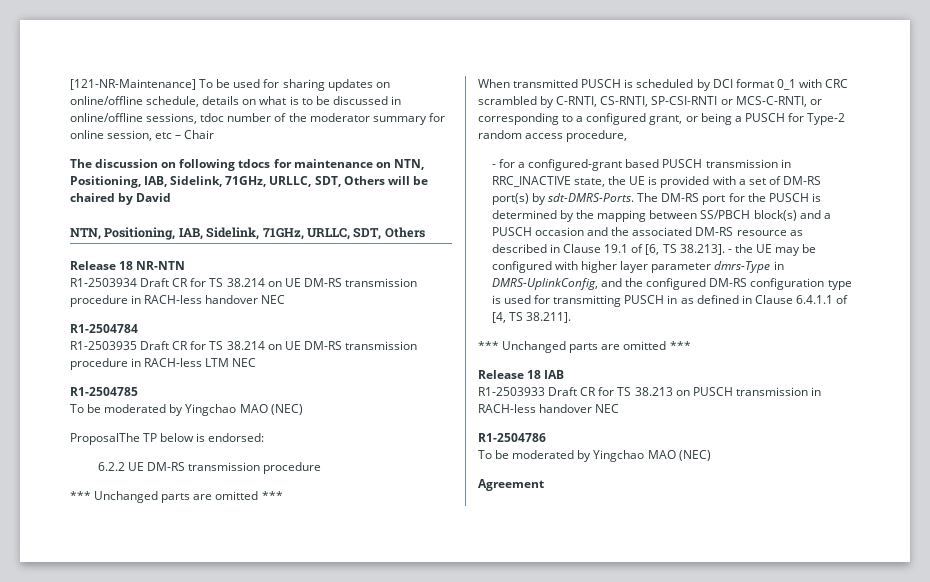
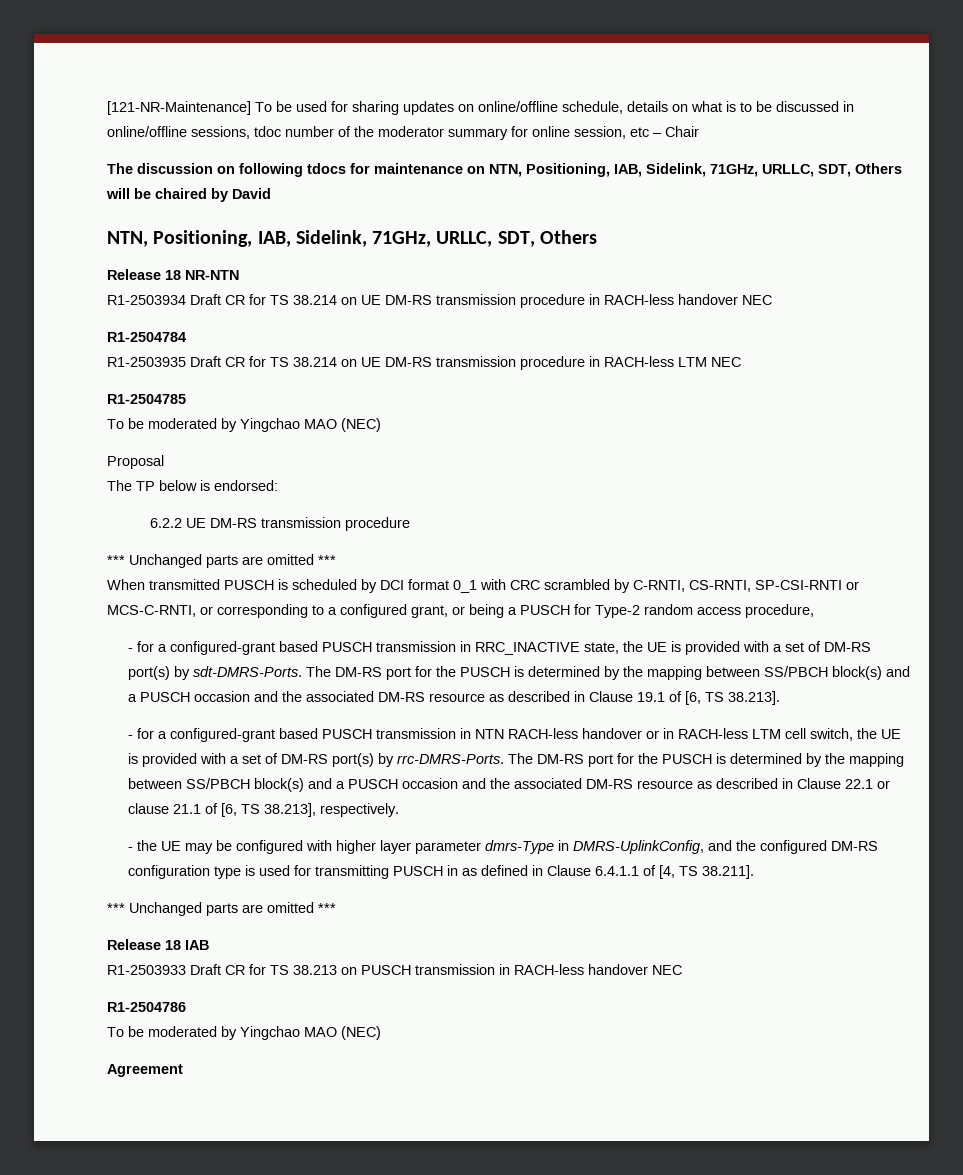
- ProposalThe TP below is endorsed:
+ Proposal
+ The TP below is endorsed:
- The DM-RS port for the PUSCH is determined by the mapping between SS/PBCH block(s) and a PUSCH occasion and the associated DM-RS resource as described in Clause 19.1 of [6, TS 38.213]. - the UE may be configured with higher layer parameter dmrs-Type in DMRS-UplinkConfig, and the configured DM-RS configuration type is used for transmitting PUSCH in as defined in Clause 6.4.1.1 of [4, TS 38.211].
+ The DM-RS port for the PUSCH is determined by the mapping between SS/PBCH block(s) and a PUSCH occasion and the associated DM-RS resource as described in Clause 19.1 of [6, TS 38.213].
+ - for a configured-grant based PUSCH transmission in NTN RACH-less handover or in RACH-less LTM cell switch, the UE is provided with a set of DM-RS port(s) by rrc-DMRS-Ports. The DM-RS port for the PUSCH is determined by the mapping between SS/PBCH block(s) and a PUSCH occasion and the associated DM-RS resource as described in Clause 22.1 or clause 21.1 of [6, TS 38.213], respectively.
+ - the UE may be configured with higher layer parameter dmrs-Type in DMRS-UplinkConfig, and the configured DM-RS configuration type is used for transmitting PUSCH in as defined in Clause 6.4.1.1 of [4, TS 38.211].

